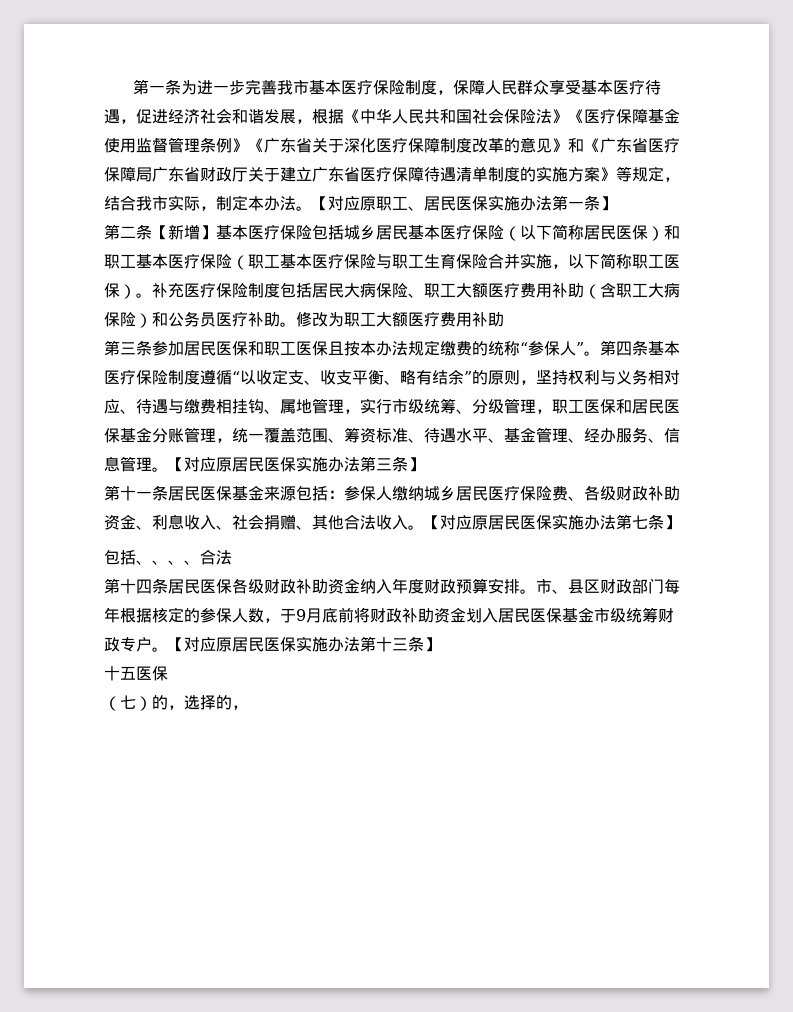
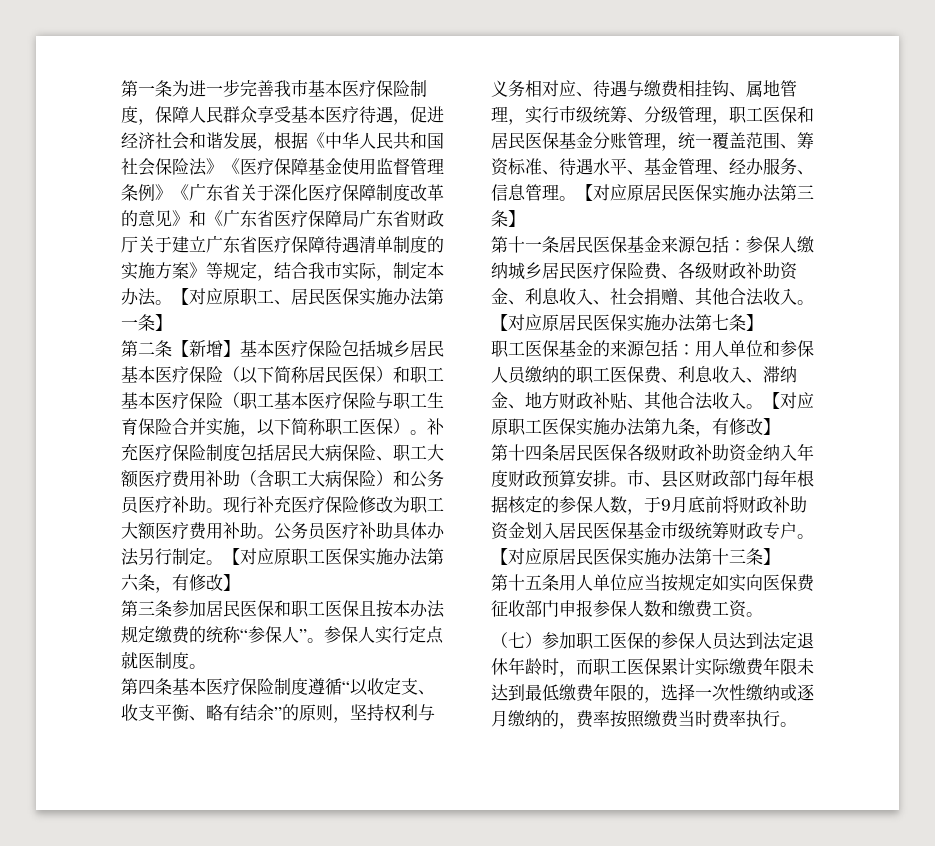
- 修改为职工大额医疗费用补助
+ 现行补充医疗保险修改为职工大额医疗费用补助。公务员医疗补助具体办法另行制定。【对应原职工医保实施办法第六条，有修改】
- 第三条参加居民医保和职工医保且按本办法规定缴费的统称“参保人”。第四条基本医疗保险制度遵循“以收定支、收支平衡、略有结余”的原则，坚持权利与义务相对应、待遇与缴费相挂钩、属地管理，实行市级统筹、分级管理，职工医保和居民医保基金分账管理，统一覆盖范围、筹资标准、待遇水平、基金管理、经办服务、信息管理。
+ 第三条参加居民医保和职工医保且按本办法规定缴费的统称“参保人”。参保人实行定点就医制度。
+ 第四条基本医疗保险制度遵循“以收定支、收支平衡、略有结余”的原则，坚持权利与义务相对应、待遇与缴费相挂钩、属地管理，实行市级统筹、分级管理，职工医保和居民医保基金分账管理，统一覆盖范围、筹资标准、待遇水平、基金管理、经办服务、信息管理。
- 包括、、、、合法
+ 职工医保基金的来源包括：用人单位和参保人员缴纳的职工医保费、利息收入、滞纳金、地方财政补贴、其他合法收入。【对应原职工医保实施办法第九条，有修改】
- 十五医保
- （七）的，选择的，
+ 第十五条用人单位应当按规定如实向医保费征收部门申报参保人数和缴费工资。
+ （七）参加职工医保的参保人员达到法定退休年龄时，而职工医保累计实际缴费年限未达到最低缴费年限的，选择一次性缴纳或逐月缴纳的，费率按照缴费当时费率执行。

